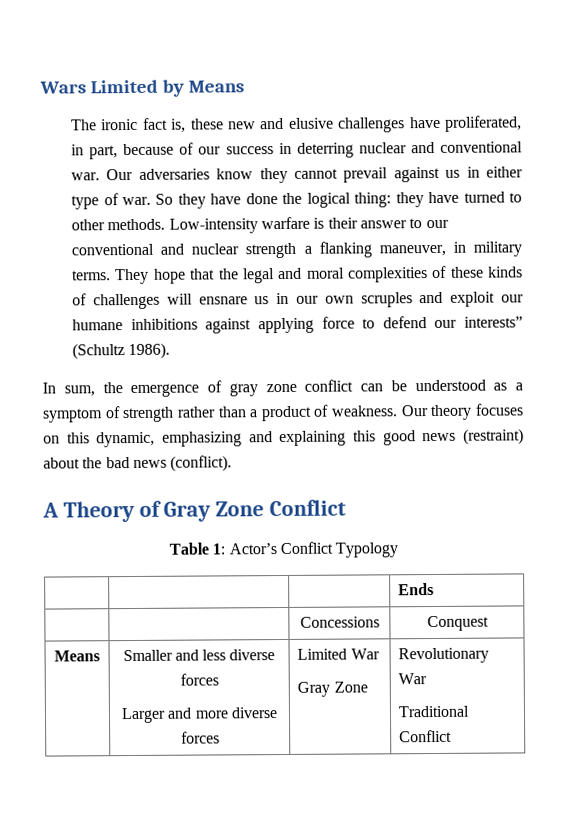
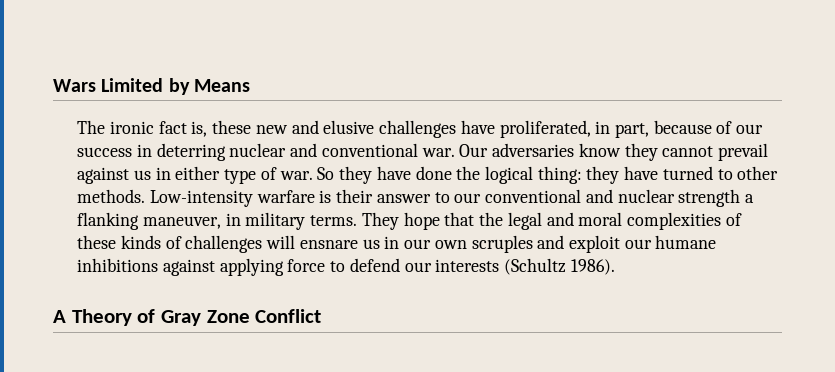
- They hope that the legal and moral complexities of these kinds of challenges will ensnare us in our own scruples and exploit our humane inhibitions against applying force to defend our interests” (Schultz 1986).
+ They hope that the legal and moral complexities of these kinds of challenges will ensnare us in our own scruples and exploit our humane inhibitions against applying force to defend our interests (Schultz 1986).
- In sum, the emergence of gray zone conflict can be understood as a symptom of strength rather than a product of weakness. Our theory focuses on this dynamic, emphasizing and explaining this good news (restraint) about the bad news (conflict).
- Table 1: Actor’s Conflict Typology
- | | | Ends
- | | Concessions | Conquest
- Means | Smaller and less diverse forces
- Larger and more diverse forces | Limited War
- Gray Zone | Revolutionary War
- Traditional Conflict

